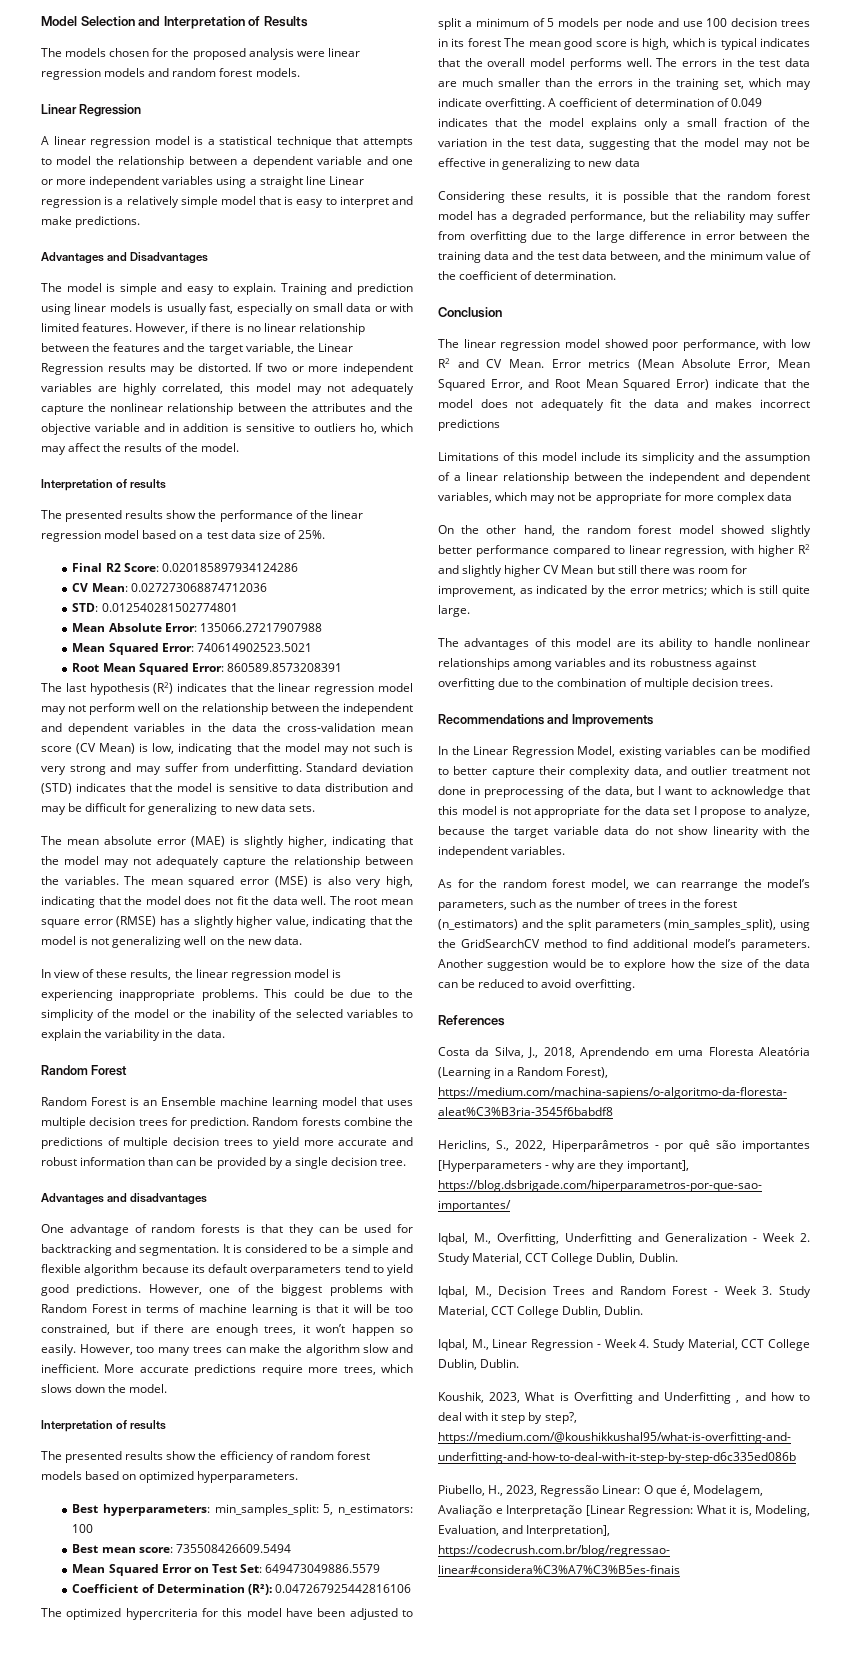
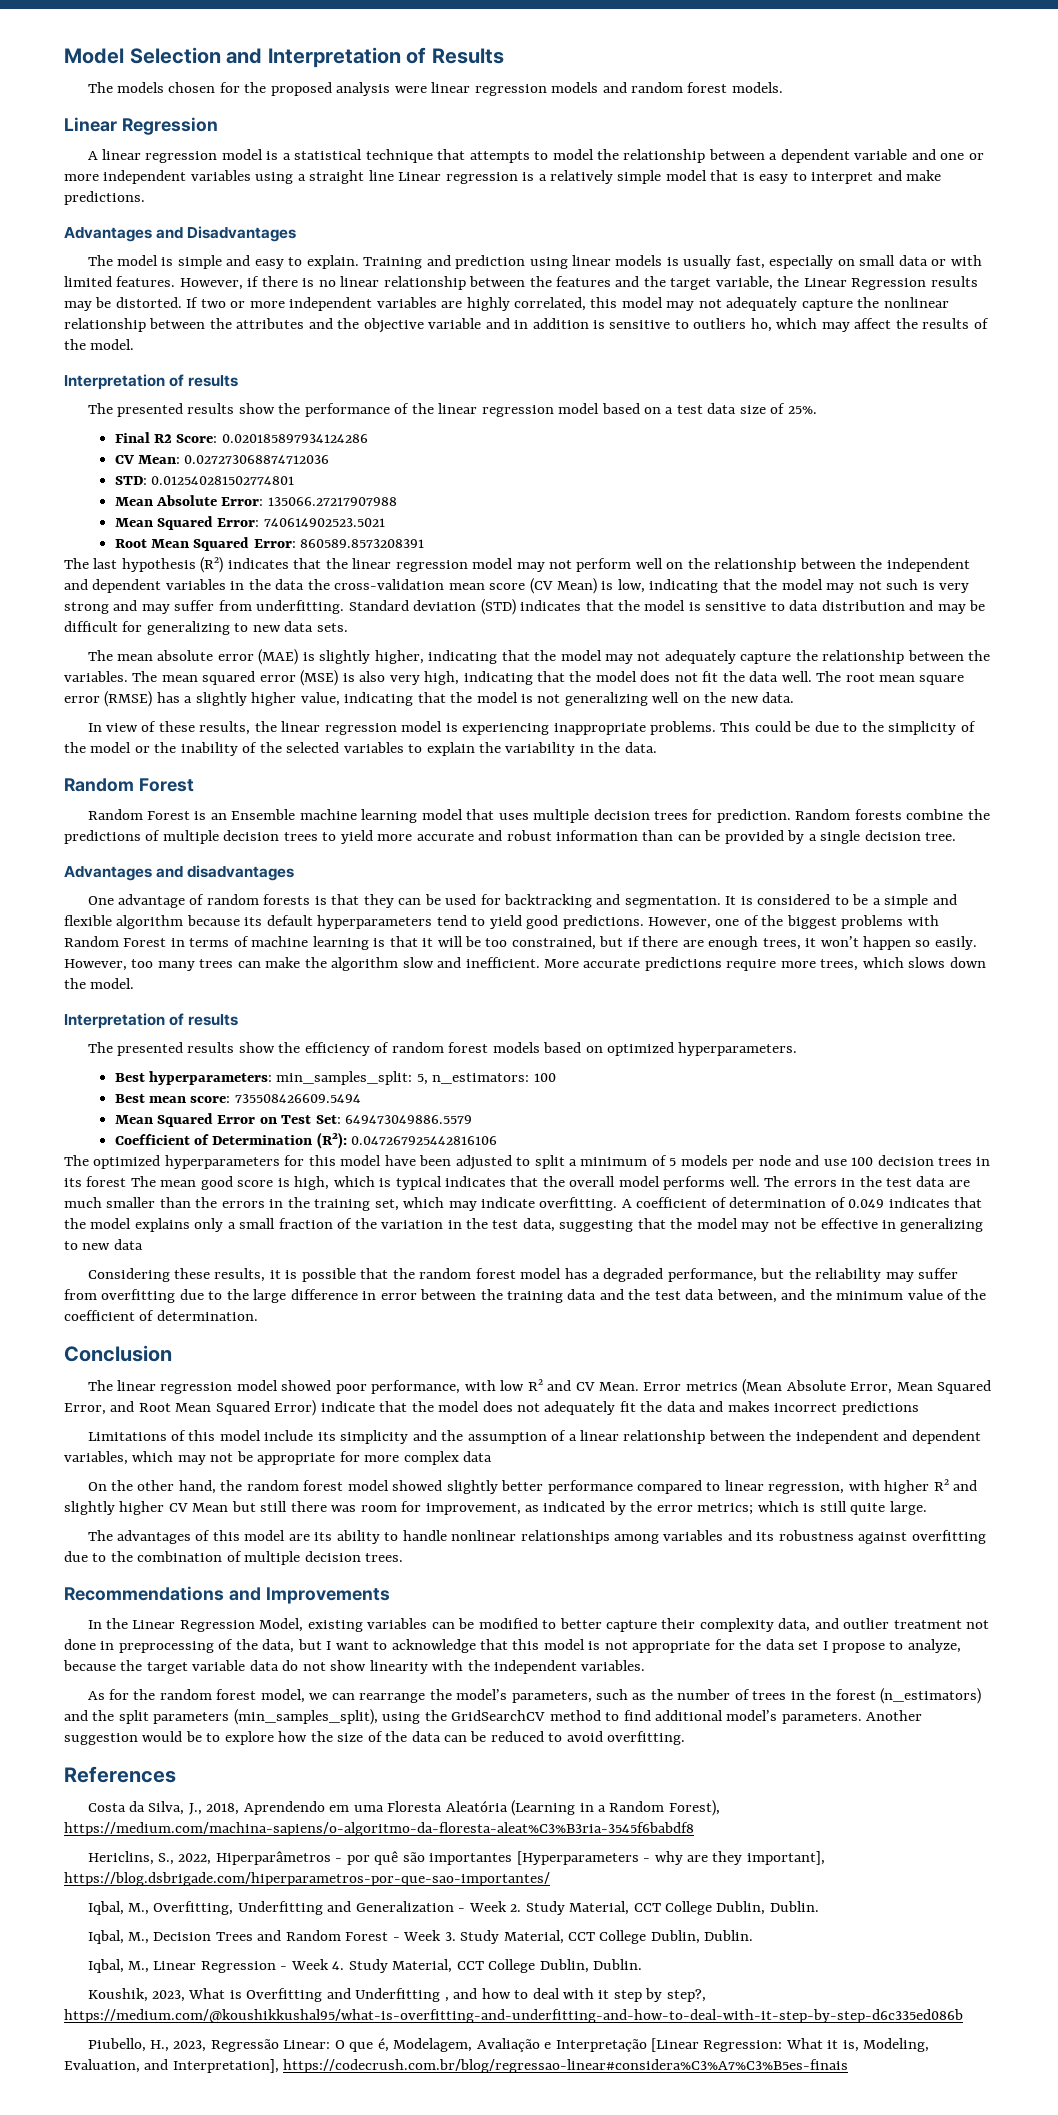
- It is considered to be a simple and flexible algorithm because its default overparameters tend to yield good predictions.
+ It is considered to be a simple and flexible algorithm because its default hyperparameters tend to yield good predictions.
- The optimized hypercriteria for this model have been adjusted to split a minimum of 5 models per node and use 100 decision trees in its forest The mean good score is high, which is typical indicates that the overall model performs well.
+ The optimized hyperparameters for this model have been adjusted to split a minimum of 5 models per node and use 100 decision trees in its forest The mean good score is high, which is typical indicates that the overall model performs well.

